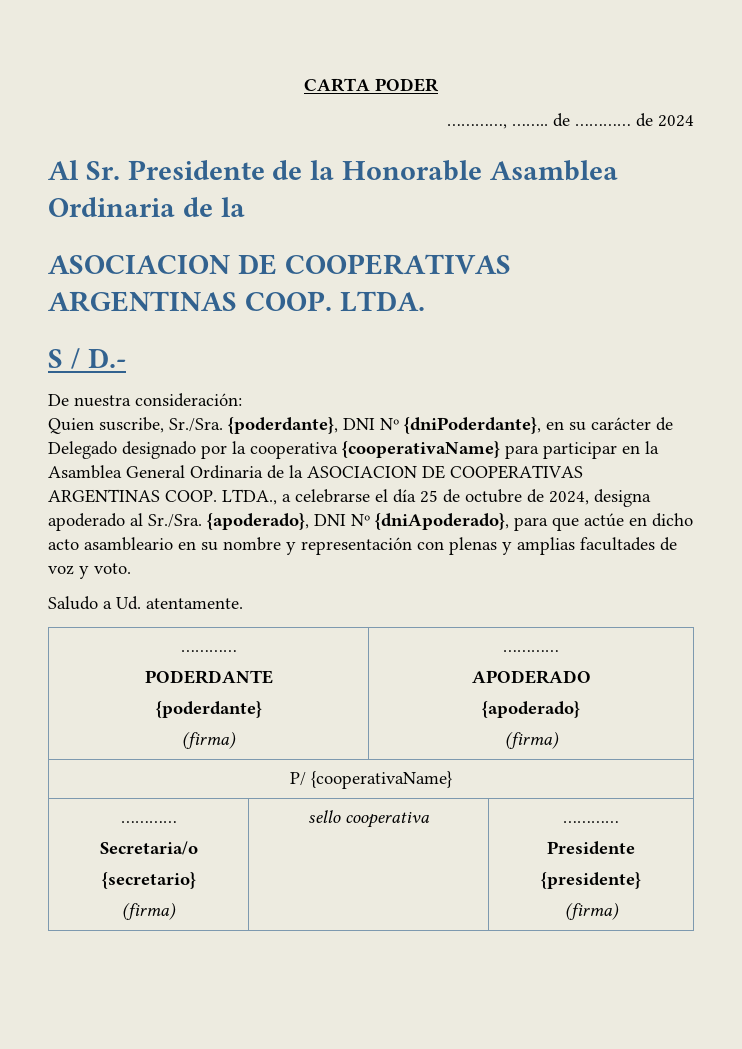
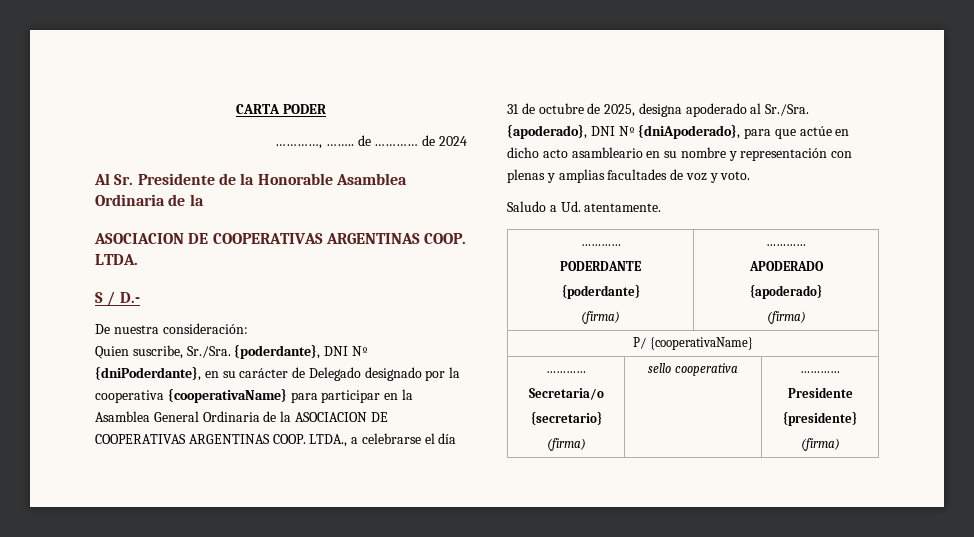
- LTDA., a celebrarse el día 25 de octubre de 2024, designa apoderado al Sr./Sra. {apoderado}, DNI Nº {dniApoderado}, para que actúe en dicho acto asambleario en su nombre y representación con plenas y amplias facultades de voz y voto.
+ LTDA., a celebrarse el día 31 de octubre de 2025, designa apoderado al Sr./Sra. {apoderado}, DNI Nº {dniApoderado}, para que actúe en dicho acto asambleario en su nombre y representación con plenas y amplias facultades de voz y voto.

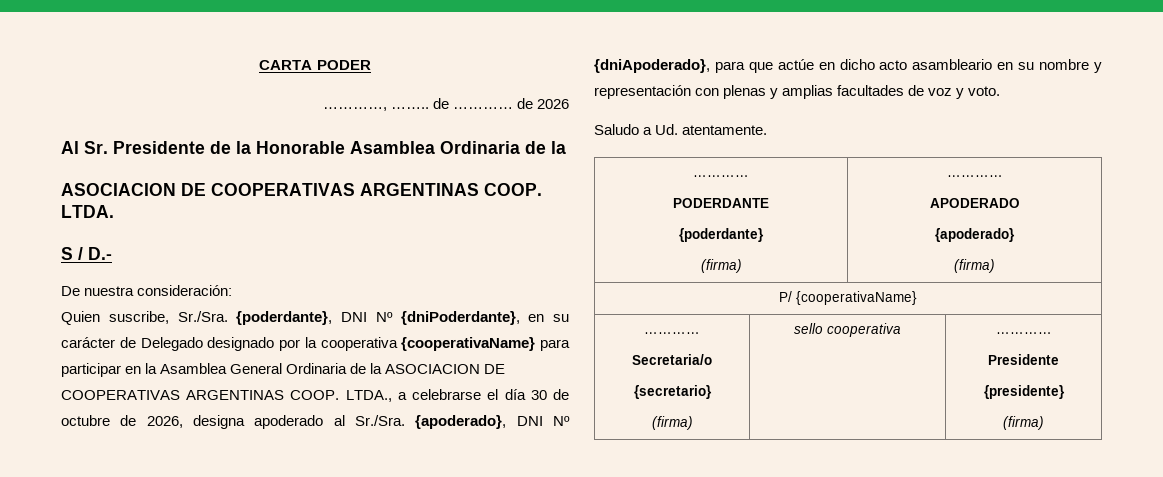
- …………, …….. de ………… de 2024
+ …………, …….. de ………… de 2026
- LTDA., a celebrarse el día 31 de octubre de 2025, designa apoderado al Sr./Sra. {apoderado}, DNI Nº {dniApoderado}, para que actúe en dicho acto asambleario en su nombre y representación con plenas y amplias facultades de voz y voto.
+ LTDA., a celebrarse el día 30 de octubre de 2026, designa apoderado al Sr./Sra. {apoderado}, DNI Nº {dniApoderado}, para que actúe en dicho acto asambleario en su nombre y representación con plenas y amplias facultades de voz y voto.

